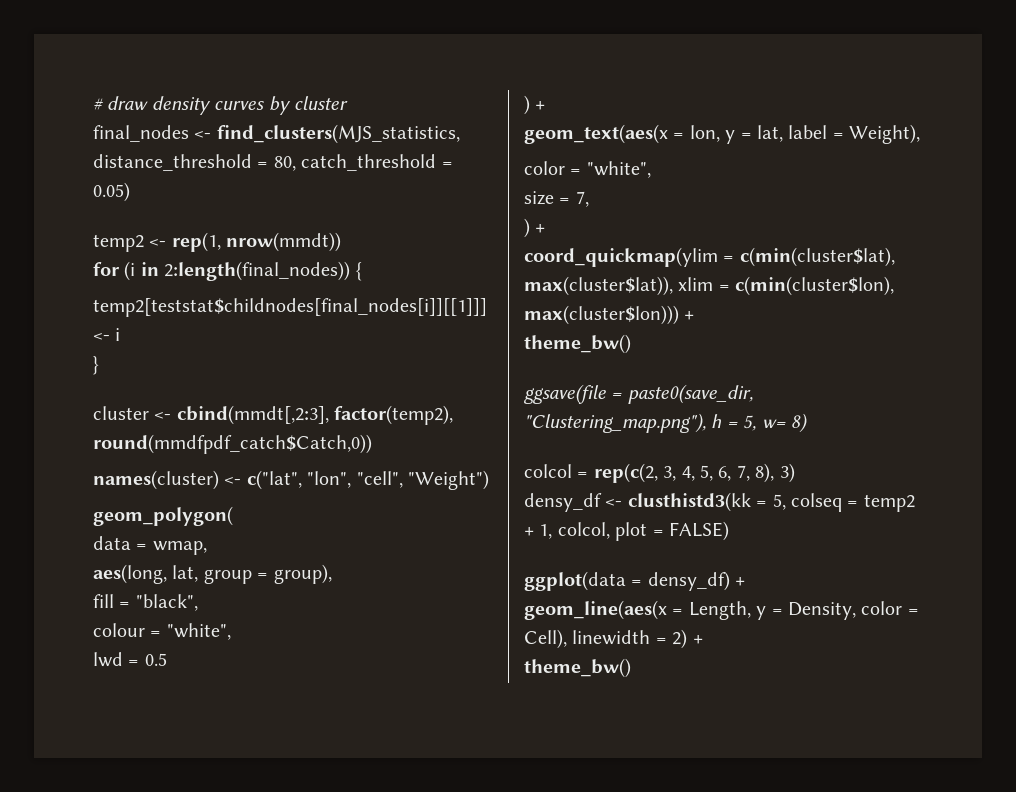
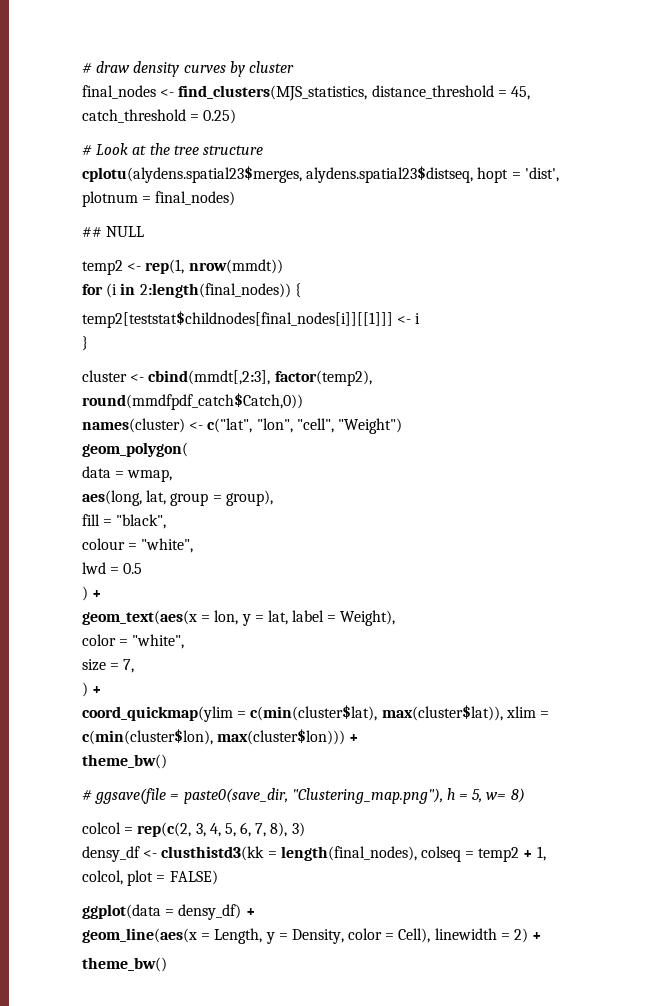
- final_nodes <- find_clusters(MJS_statistics, distance_threshold = 80, catch_threshold = 0.05)
+ final_nodes <- find_clusters(MJS_statistics, distance_threshold = 45, catch_threshold = 0.25)
+ # Look at the tree structure
+ cplotu(alydens.spatial23$merges, alydens.spatial23$distseq, hopt = 'dist', plotnum = final_nodes)
+ ## NULL
- ggsave(file = paste0(save_dir, "Clustering_map.png"), h = 5, w= 8)
+ # ggsave(file = paste0(save_dir, "Clustering_map.png"), h = 5, w= 8)
- densy_df <- clusthistd3(kk = 5, colseq = temp2 + 1, colcol, plot = FALSE)
+ densy_df <- clusthistd3(kk = length(final_nodes), colseq = temp2 + 1, colcol, plot = FALSE)

